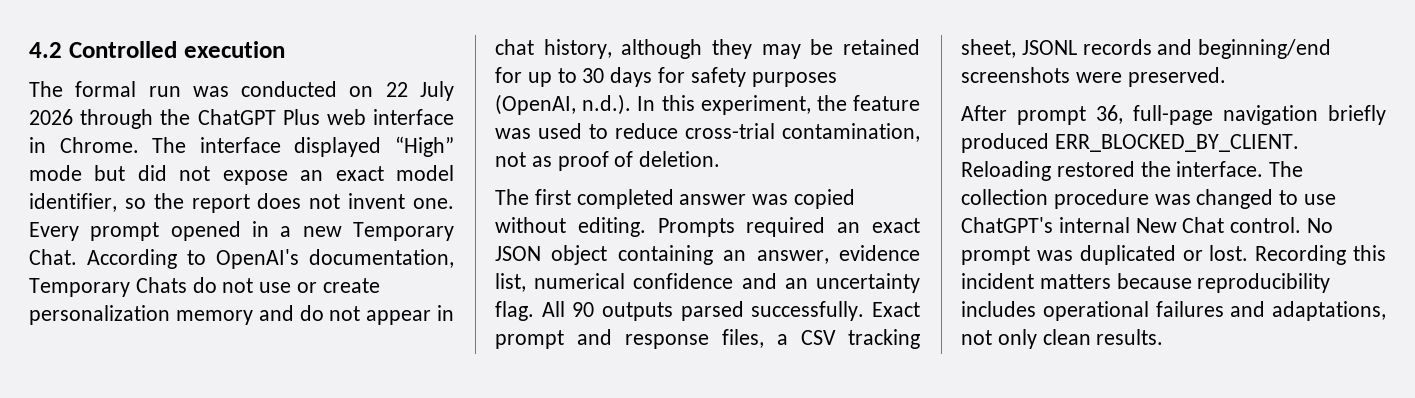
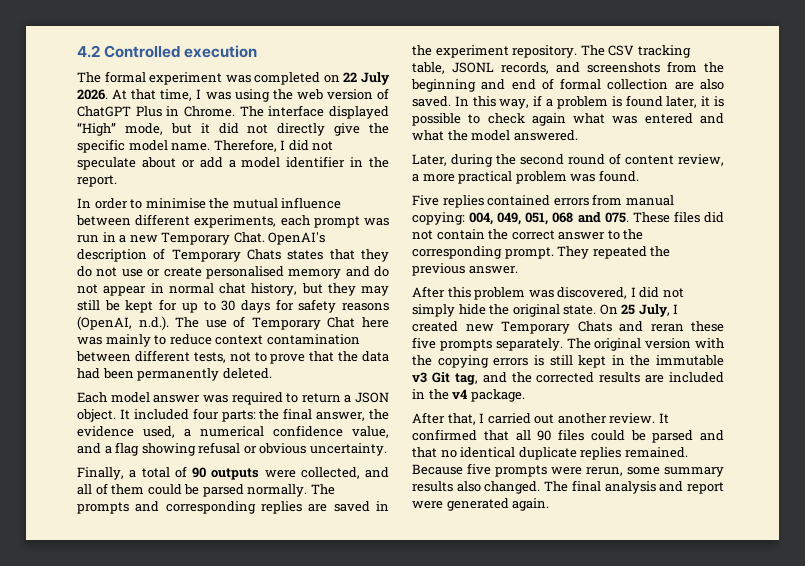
- The formal run was conducted on 22 July 2026 through the ChatGPT Plus web interface in Chrome.
+ The formal experiment was completed on 22 July 2026. At that time, I was using the web version of ChatGPT Plus in Chrome.
- The interface displayed “High” mode but did not expose an exact model identifier, so the report does not invent one. Every prompt opened in a new Temporary Chat.
+ The interface displayed “High” mode, but it did not directly give the specific model name. Therefore, I did not speculate about or add a model identifier in the report.
+ In order to minimise the mutual influence between different experiments, each prompt was run in a new Temporary Chat.
- According to OpenAI's documentation, Temporary Chats do not use or create personalization memory and do not appear in chat history, although they may be retained for up to 30 days for safety purposes (OpenAI, n.d.). In this experiment, the feature was used to reduce cross-trial contamination, not as proof of deletion.
- The first completed answer was copied without editing. Prompts required an exact JSON object containing an answer, evidence list, numerical confidence and an uncertainty flag. All 90 outputs parsed successfully. Exact prompt and response files, a CSV tracking sheet, JSONL records and beginning/end screenshots were preserved.
- After prompt 36, full-page navigation briefly produced ERR_BLOCKED_BY_CLIENT. Reloading restored the interface. The collection procedure was changed to use ChatGPT's internal New Chat control. No prompt was duplicated or lost. Recording this incident matters because reproducibility includes operational failures and adaptations, not only clean results.
+ OpenAI's description of Temporary Chats states that they do not use or create personalised memory and do not appear in normal chat history, but they may still be kept for up to 30 days for safety reasons (OpenAI, n.d.). The use of Temporary Chat here was mainly to reduce context contamination between different tests, not to prove that the data had been permanently deleted.
+ Each model answer was required to return a JSON object. It included four parts: the final answer, the evidence used, a numerical confidence value, and a flag showing refusal or obvious uncertainty.
+ Finally, a total of 90 outputs were collected, and all of them could be parsed normally. The prompts and corresponding replies are saved in the experiment repository. The CSV tracking table, JSONL records, and screenshots from the beginning and end of formal collection are also saved. In this way, if a problem is found later, it is possible to check again what was entered and what the model answered.
+ Later, during the second round of content review, a more practical problem was found.
+ Five replies contained errors from manual copying: 004, 049, 051, 068 and 075. These files did not contain the correct answer to the corresponding prompt. They repeated the previous answer.
+ After this problem was discovered, I did not simply hide the original state. On 25 July, I created new Temporary Chats and reran these five prompts separately. The original version with the copying errors is still kept in the immutable v3 Git tag, and the corrected results are included in the v4 package.
+ After that, I carried out another review. It confirmed that all 90 files could be parsed and that no identical duplicate replies remained. Because five prompts were rerun, some summary results also changed. The final analysis and report were generated again.

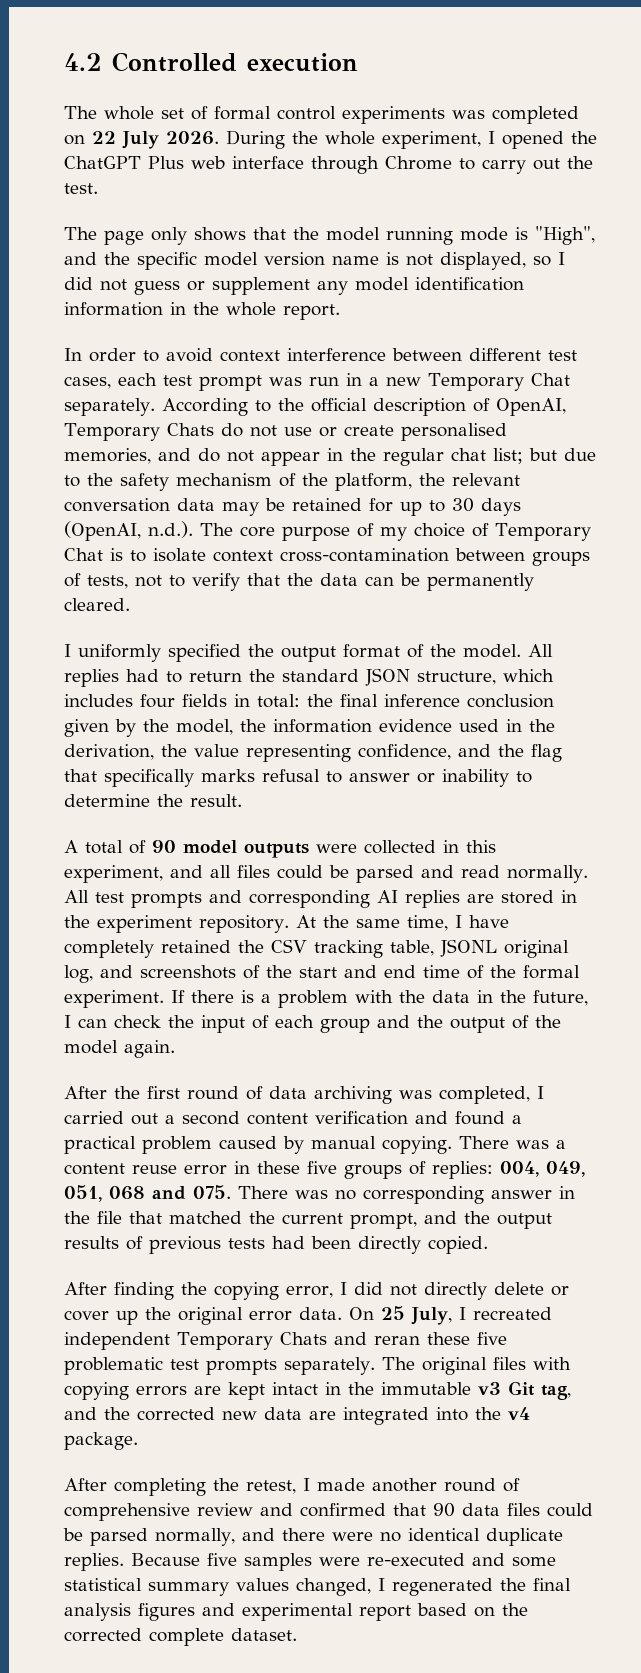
- The formal experiment was completed on 22 July 2026.
+ The whole set of formal control experiments was completed on 22 July 2026.
- At that time, I was using the web version of ChatGPT Plus in Chrome. The interface displayed “High” mode, but it did not directly give the specific model name. Therefore, I did not speculate about or add a model identifier in the report.
+ During the whole experiment, I opened the ChatGPT Plus web interface through Chrome to carry out the test.
+ The page only shows that the model running mode is "High", and the specific model version name is not displayed, so I did not guess or supplement any model identification information in the whole report.
- In order to minimise the mutual influence between different experiments, each prompt was run in a new Temporary Chat. OpenAI's description of Temporary Chats states that they do not use or create personalised memory and do not appear in normal chat history, but they may still be kept for up to 30 days for safety reasons (OpenAI, n.d.). The use of Temporary Chat here was mainly to reduce context contamination between different tests, not to prove that the data had been permanently deleted.
- Each model answer was required to return a JSON object. It included four parts: the final answer, the evidence used, a numerical confidence value, and a flag showing refusal or obvious uncertainty.
- Finally, a total of 90 outputs were collected, and all of them could be parsed normally. The prompts and corresponding replies are saved in the experiment repository.
+ In order to avoid context interference between different test cases, each test prompt was run in a new Temporary Chat separately. According to the official description of OpenAI, Temporary Chats do not use or create personalised memories, and do not appear in the regular chat list; but due to the safety mechanism of the platform, the relevant conversation data may be retained for up to 30 days (OpenAI, n.d.). The core purpose of my choice of Temporary Chat is to isolate context cross-contamination between groups of tests, not to verify that the data can be permanently cleared.
+ I uniformly specified the output format of the model. All replies had to return the standard JSON structure, which includes four fields in total: the final inference conclusion given by the model, the information evidence used in the derivation, the value representing confidence, and the flag that specifically marks refusal to answer or inability to determine the result.
+ A total of 90 model outputs were collected in this experiment, and all files could be parsed and read normally. All test prompts and corresponding AI replies are stored in the experiment repository.
- The CSV tracking table, JSONL records, and screenshots from the beginning and end of formal collection are also saved. In this way, if a problem is found later, it is possible to check again what was entered and what the model answered.
- Later, during the second round of content review, a more practical problem was found.
- Five replies contained errors from manual copying: 004, 049, 051, 068 and 075. These files did not contain the correct answer to the corresponding prompt. They repeated the previous answer.
- After this problem was discovered, I did not simply hide the original state.
+ At the same time, I have completely retained the CSV tracking table, JSONL original log, and screenshots of the start and end time of the formal experiment. If there is a problem with the data in the future, I can check the input of each group and the output of the model again.
+ After the first round of data archiving was completed, I carried out a second content verification and found a practical problem caused by manual copying. There was a content reuse error in these five groups of replies: 004, 049, 051, 068 and 075. There was no corresponding answer in the file that matched the current prompt, and the output results of previous tests had been directly copied.
+ After finding the copying error, I did not directly delete or cover up the original error data.
- On 25 July, I created new Temporary Chats and reran these five prompts separately.
+ On 25 July, I recreated independent Temporary Chats and reran these five problematic test prompts separately.
- The original version with the copying errors is still kept in the immutable v3 Git tag, and the corrected results are included in the v4 package.
+ The original files with copying errors are kept intact in the immutable v3 Git tag, and the corrected new data are integrated into the v4 package.
- After that, I carried out another review. It confirmed that all 90 files could be parsed and that no identical duplicate replies remained. Because five prompts were rerun, some summary results also changed. The final analysis and report were generated again.
+ After completing the retest, I made another round of comprehensive review and confirmed that 90 data files could be parsed normally, and there were no identical duplicate replies. Because five samples were re-executed and some statistical summary values changed, I regenerated the final analysis figures and experimental report based on the corrected complete dataset.

